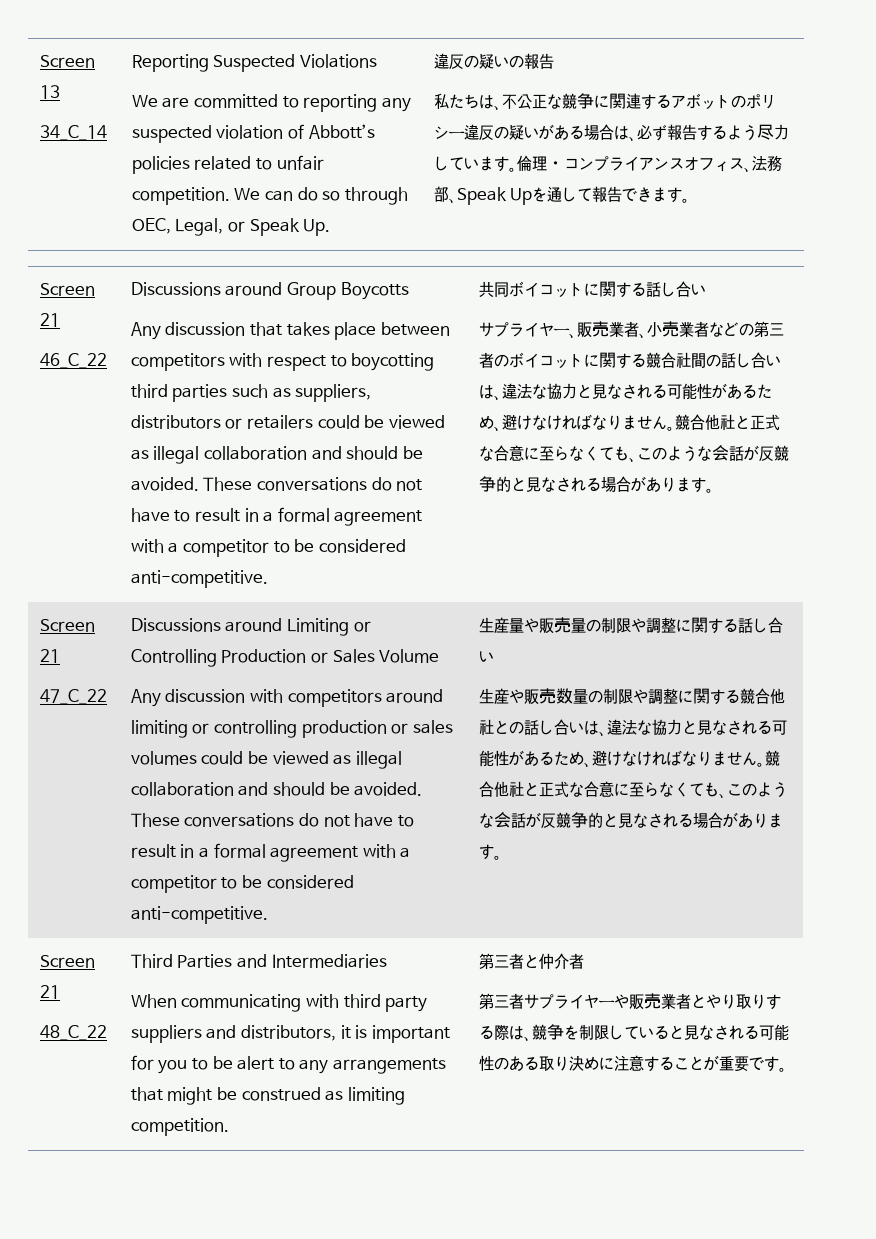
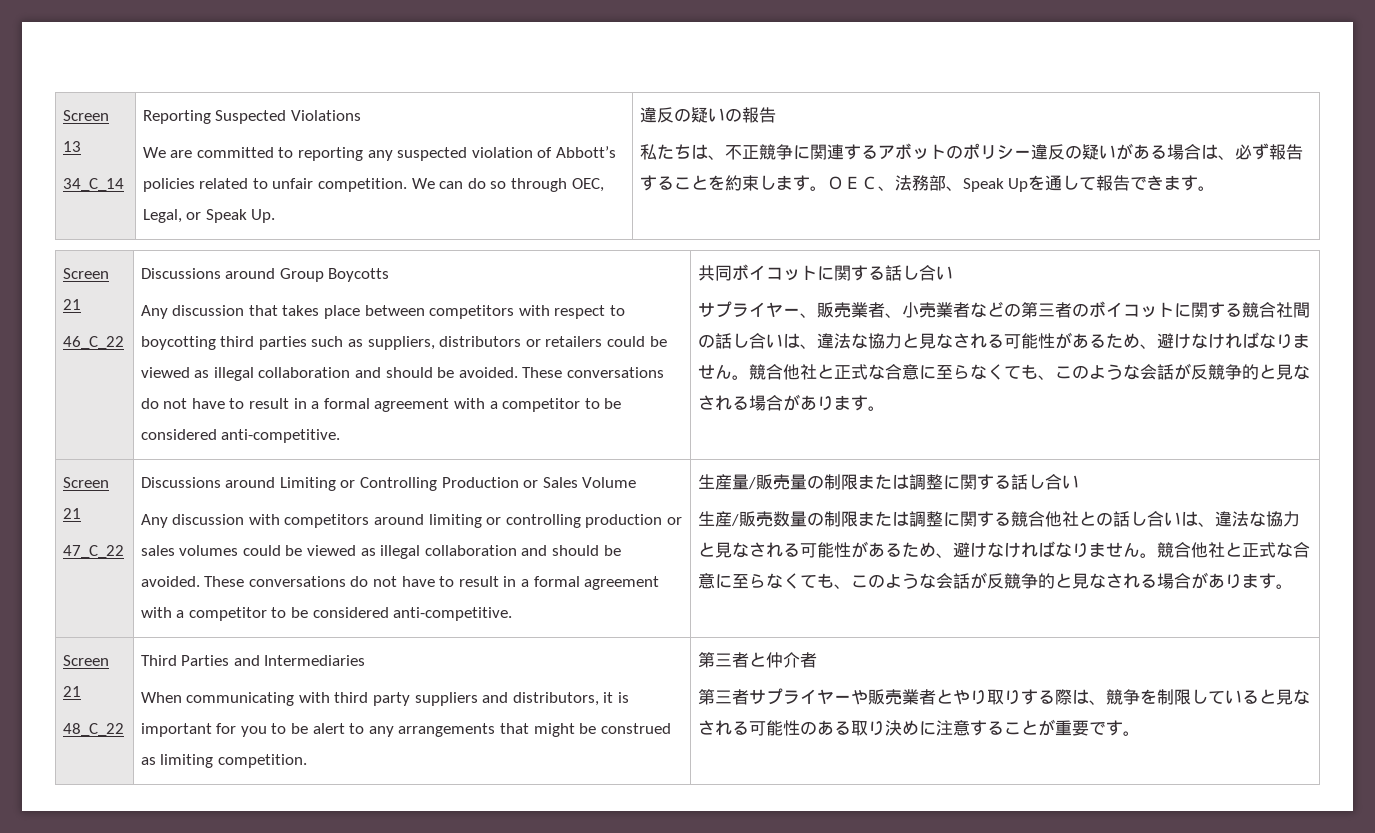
- 私たちは、不公正な競争に関連するアボットのポリシー違反の疑いがある場合は、必ず報告するよう尽力しています。倫理・コンプライアンスオフィス、法務部、Speak Upを通して報告できます。
+ 私たちは、不正競争に関連するアボットのポリシー違反の疑いがある場合は、必ず報告することを約束します。ＯＥＣ、法務部、Speak Upを通して報告できます。
- 生産量や販売量の制限や調整に関する話し合い
+ 生産量/販売量の制限または調整に関する話し合い
- 生産や販売数量の制限や調整に関する競合他社との話し合いは、違法な協力と見なされる可能性があるため、避けなければなりません。
+ 生産/販売数量の制限または調整に関する競合他社との話し合いは、違法な協力と見なされる可能性があるため、避けなければなりません。

